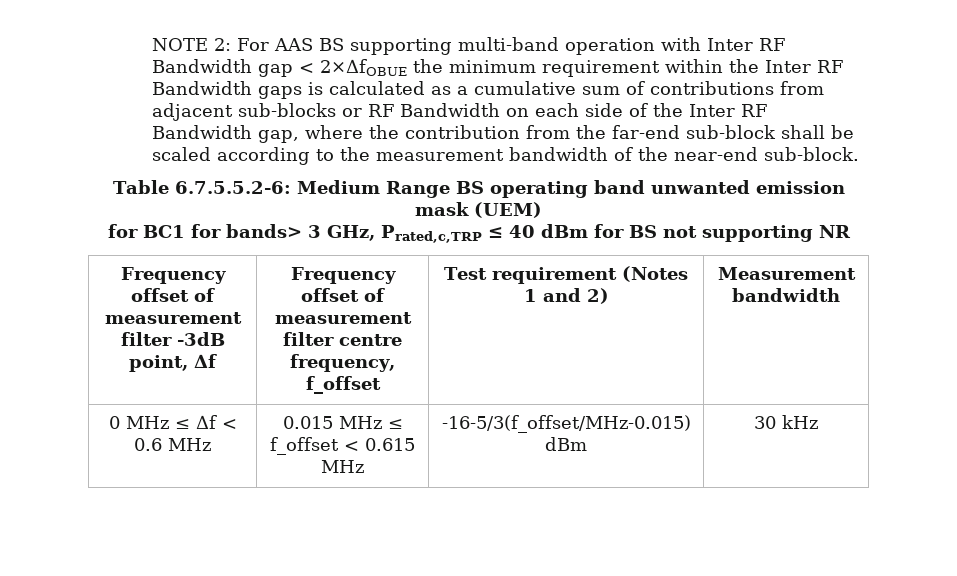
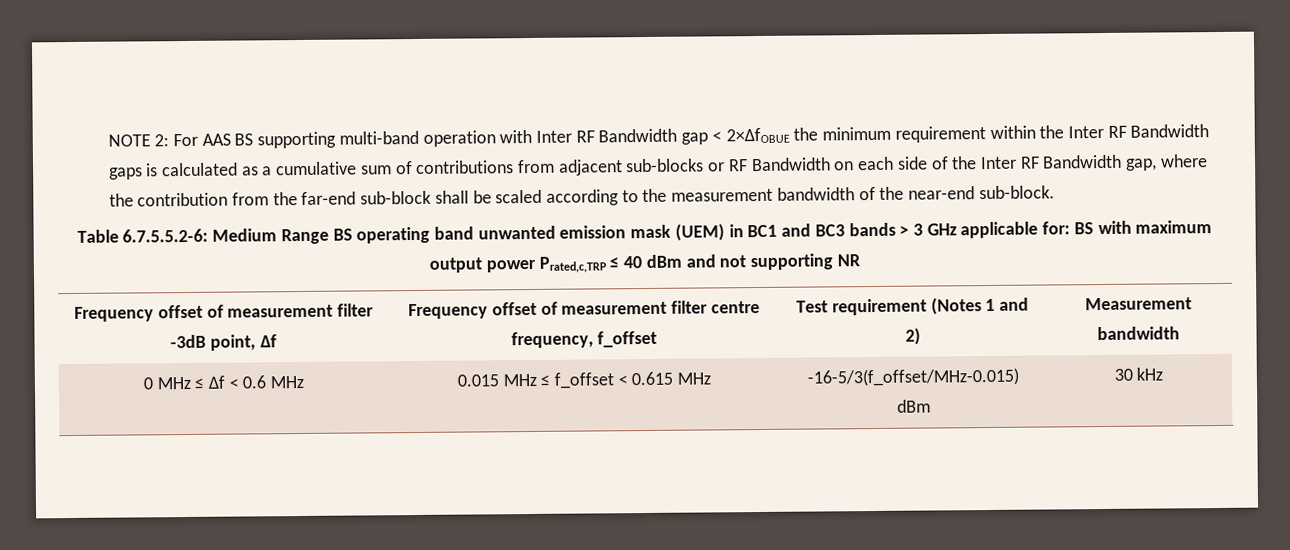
- Table 6.7.5.5.2-6: Medium Range BS operating band unwanted emission mask (UEM)
- for BC1 for bands> 3 GHz, Prated,c,TRP ≤ 40 dBm for BS not supporting NR
+ Table 6.7.5.5.2-6: Medium Range BS operating band unwanted emission mask (UEM) in BC1 and BC3 bands > 3 GHz applicable for: BS with maximum output power Prated,c,TRP ≤ 40 dBm and not supporting NR

